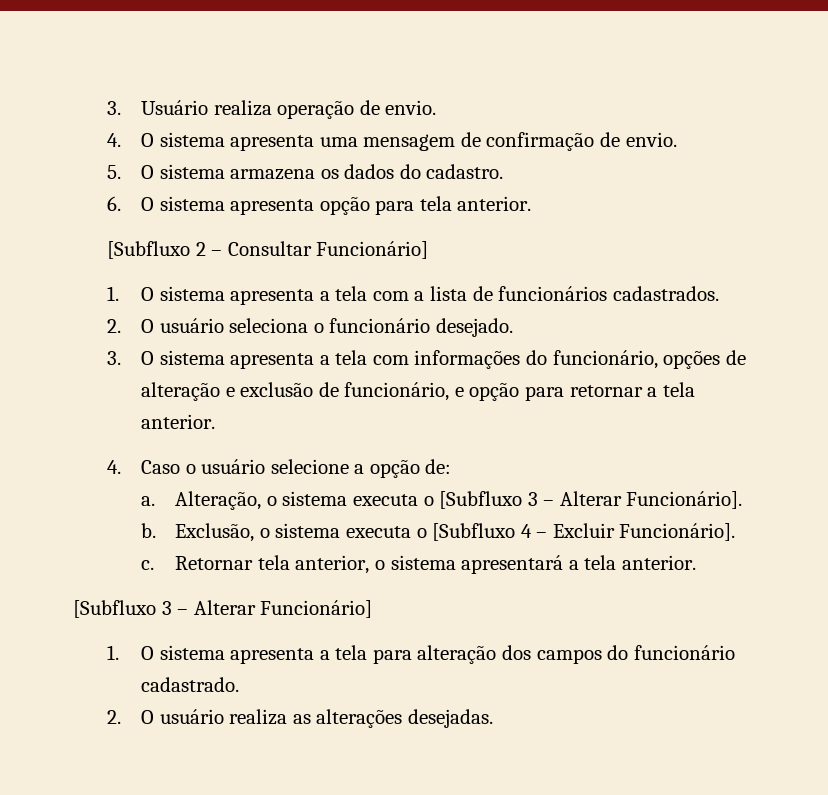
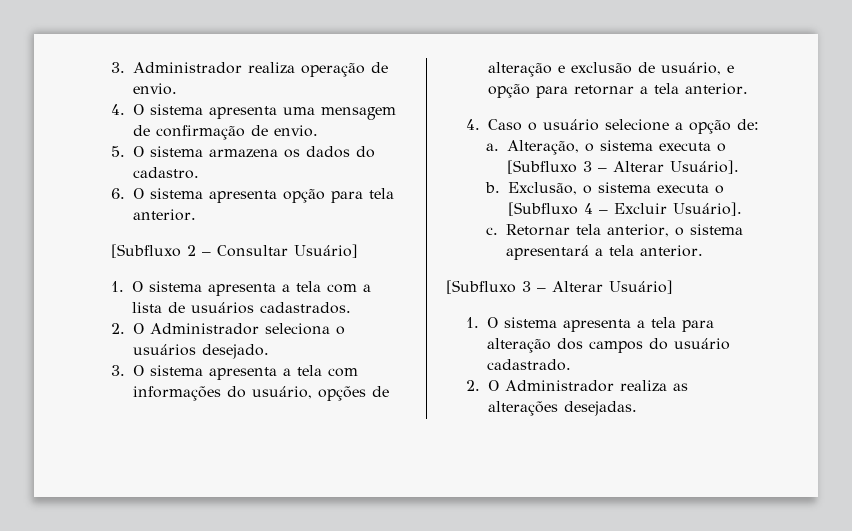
- 3. Usuário realiza operação de envio.
+ 3. Administrador realiza operação de envio.
- [Subfluxo 2 – Consultar Funcionário]
+ [Subfluxo 2 – Consultar Usuário]
- 1. O sistema apresenta a tela com a lista de funcionários cadastrados.
+ 1. O sistema apresenta a tela com a lista de usuários cadastrados.
- 2. O usuário seleciona o funcionário desejado.
+ 2. O Administrador seleciona o usuários desejado.
- 3. O sistema apresenta a tela com informações do funcionário, opções de alteração e exclusão de funcionário, e opção para retornar a tela anterior.
+ 3. O sistema apresenta a tela com informações do usuário, opções de alteração e exclusão de usuário, e opção para retornar a tela anterior.
- Alteração, o sistema executa o [Subfluxo 3 – Alterar Funcionário].
+ Alteração, o sistema executa o [Subfluxo 3 – Alterar Usuário].
- Exclusão, o sistema executa o [Subfluxo 4 – Excluir Funcionário].
+ Exclusão, o sistema executa o [Subfluxo 4 – Excluir Usuário].
- [Subfluxo 3 – Alterar Funcionário]
+ [Subfluxo 3 – Alterar Usuário]
- 1. O sistema apresenta a tela para alteração dos campos do funcionário cadastrado.
+ 1. O sistema apresenta a tela para alteração dos campos do usuário cadastrado.
- 2. O usuário realiza as alterações desejadas.
+ 2. O Administrador realiza as alterações desejadas.

